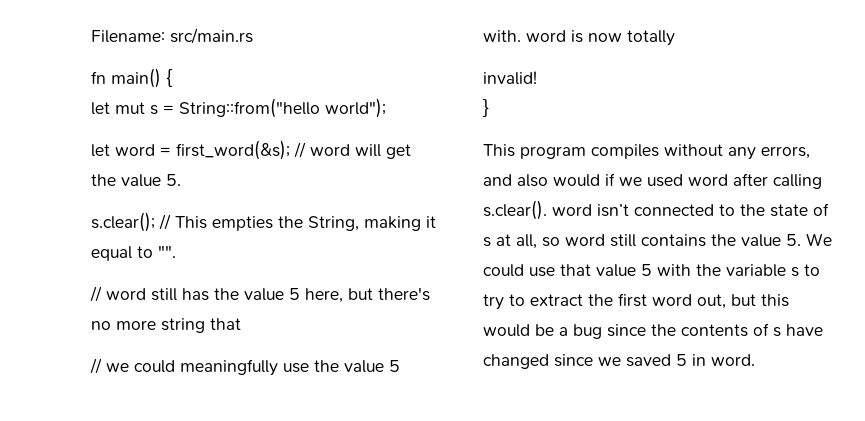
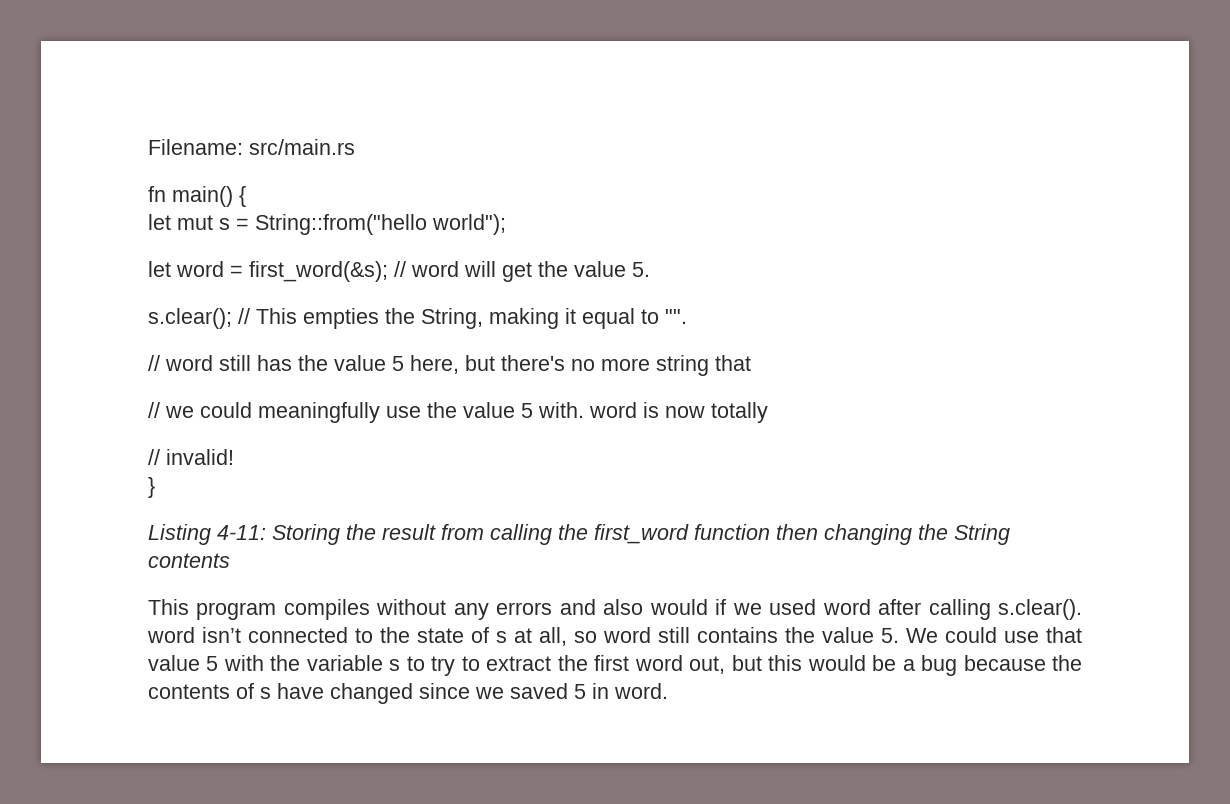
- invalid!
+ // invalid!
+ Listing 4-11: Storing the result from calling the first_word function then changing the String contents
- This program compiles without any errors, and also would if we used word after calling s.clear(). word isn’t connected to the state of s at all, so word still contains the value 5. We could use that value 5 with the variable s to try to extract the first word out, but this would be a bug since the contents of s have changed since we saved 5 in word.
+ This program compiles without any errors and also would if we used word after calling s.clear(). word isn’t connected to the state of s at all, so word still contains the value 5. We could use that value 5 with the variable s to try to extract the first word out, but this would be a bug because the contents of s have changed since we saved 5 in word.

